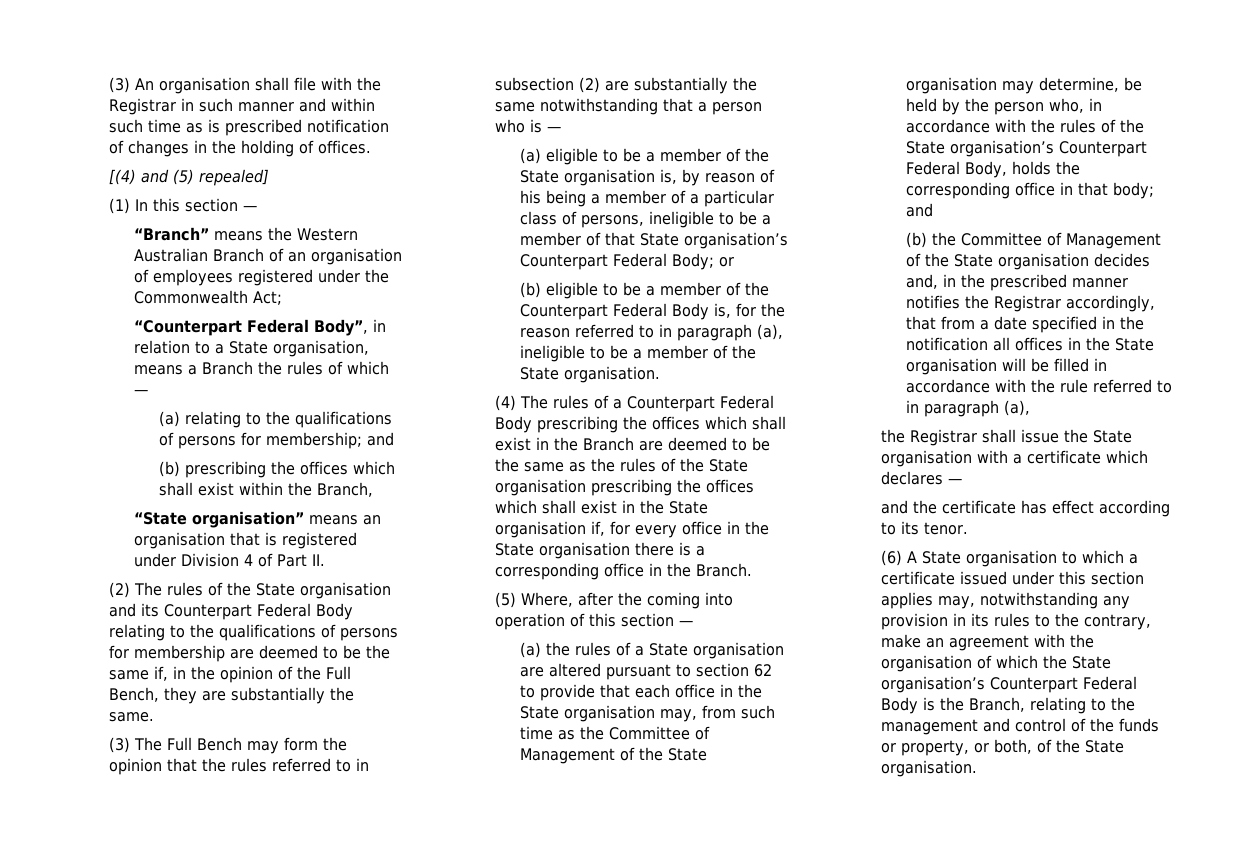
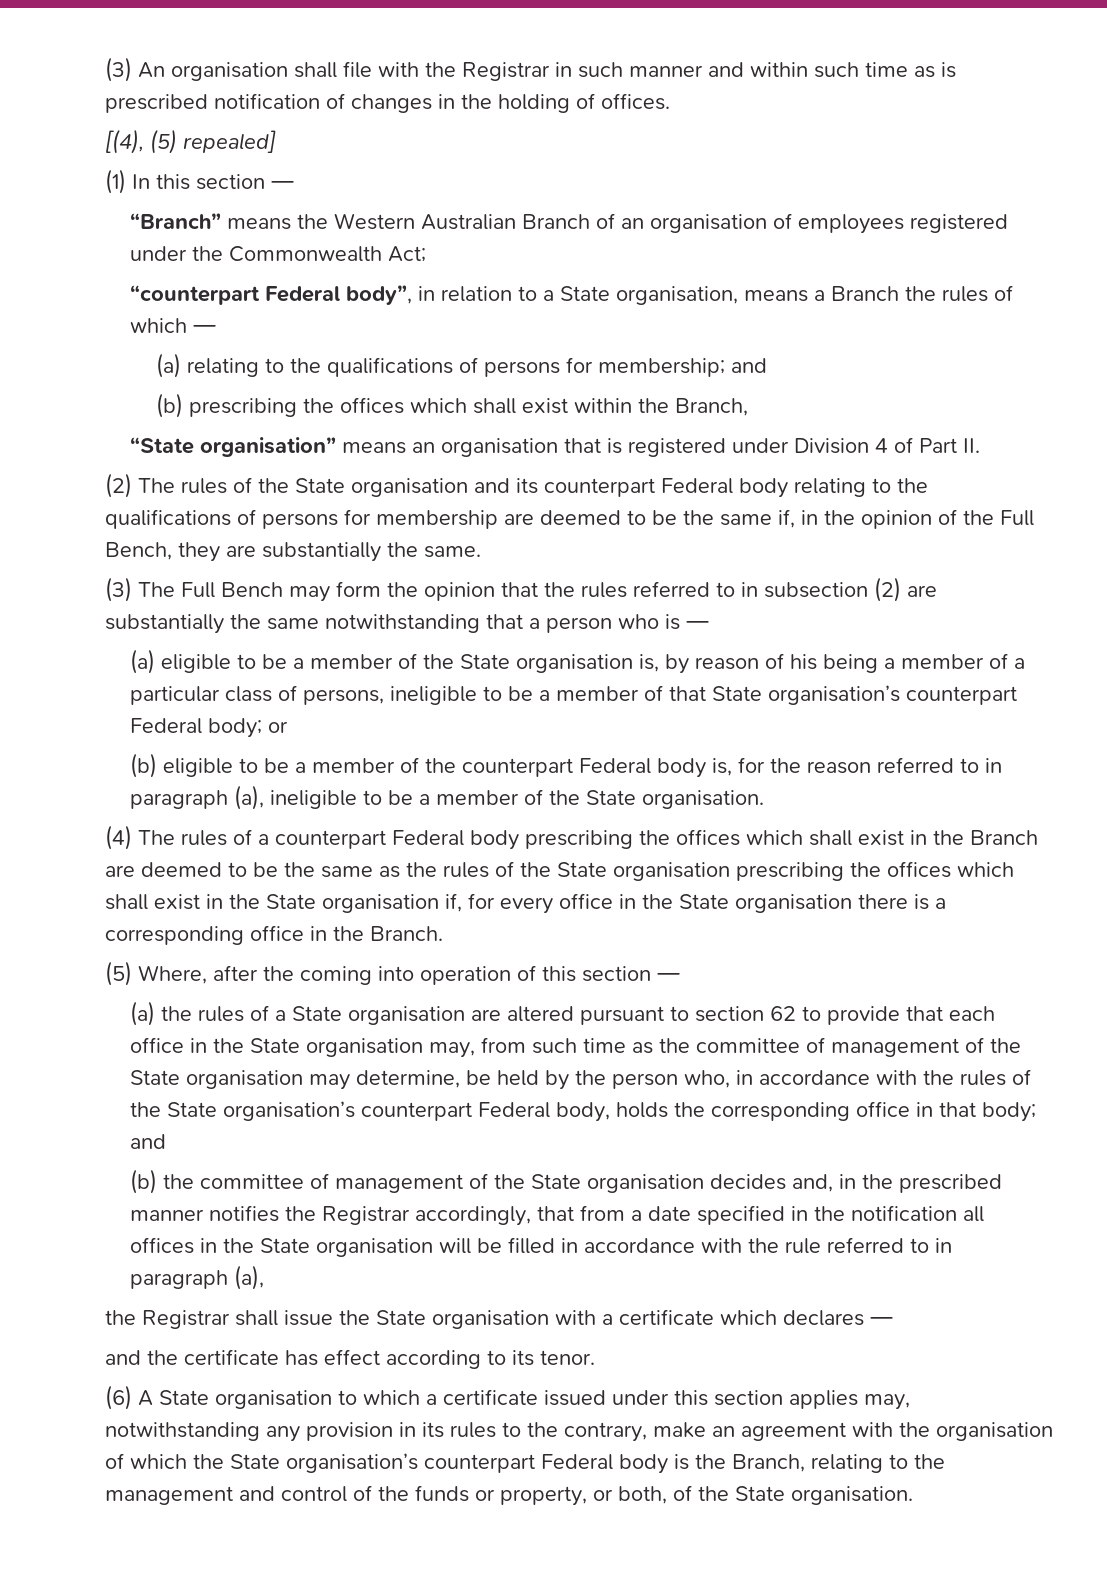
- [(4) and (5) repealed]
+ [(4), (5) repealed]
- “Counterpart Federal Body”, in relation to a State organisation, means a Branch the rules of which —
+ “counterpart Federal body”, in relation to a State organisation, means a Branch the rules of which —
- (2) The rules of the State organisation and its Counterpart Federal Body relating to the qualifications of persons for membership are deemed to be the same if, in the opinion of the Full Bench, they are substantially the same.
+ (2) The rules of the State organisation and its counterpart Federal body relating to the qualifications of persons for membership are deemed to be the same if, in the opinion of the Full Bench, they are substantially the same.
- (a) eligible to be a member of the State organisation is, by reason of his being a member of a particular class of persons, ineligible to be a member of that State organisation’s Counterpart Federal Body; or
+ (a) eligible to be a member of the State organisation is, by reason of his being a member of a particular class of persons, ineligible to be a member of that State organisation’s counterpart Federal body; or
- (b) eligible to be a member of the Counterpart Federal Body is, for the reason referred to in paragraph (a), ineligible to be a member of the State organisation.
+ (b) eligible to be a member of the counterpart Federal body is, for the reason referred to in paragraph (a), ineligible to be a member of the State organisation.
- (4) The rules of a Counterpart Federal Body prescribing the offices which shall exist in the Branch are deemed to be the same as the rules of the State organisation prescribing the offices which shall exist in the State organisation if, for every office in the State organisation there is a corresponding office in the Branch.
+ (4) The rules of a counterpart Federal body prescribing the offices which shall exist in the Branch are deemed to be the same as the rules of the State organisation prescribing the offices which shall exist in the State organisation if, for every office in the State organisation there is a corresponding office in the Branch.
- (a) the rules of a State organisation are altered pursuant to section 62 to provide that each office in the State organisation may, from such time as the Committee of Management of the State organisation may determine, be held by the person who, in accordance with the rules of the State organisation’s Counterpart Federal Body, holds the corresponding office in that body; and
+ (a) the rules of a State organisation are altered pursuant to section 62 to provide that each office in the State organisation may, from such time as the committee of management of the State organisation may determine, be held by the person who, in accordance with the rules of the State organisation’s counterpart Federal body, holds the corresponding office in that body; and
- (b) the Committee of Management of the State organisation decides and, in the prescribed manner notifies the Registrar accordingly, that from a date specified in the notification all offices in the State organisation will be filled in accordance with the rule referred to in paragraph (a),
+ (b) the committee of management of the State organisation decides and, in the prescribed manner notifies the Registrar accordingly, that from a date specified in the notification all offices in the State organisation will be filled in accordance with the rule referred to in paragraph (a),
- (6) A State organisation to which a certificate issued under this section applies may, notwithstanding any provision in its rules to the contrary, make an agreement with the organisation of which the State organisation’s Counterpart Federal Body is the Branch, relating to the management and control of the funds or property, or both, of the State organisation.
+ (6) A State organisation to which a certificate issued under this section applies may, notwithstanding any provision in its rules to the contrary, make an agreement with the organisation of which the State organisation’s counterpart Federal body is the Branch, relating to the management and control of the funds or property, or both, of the State organisation.

